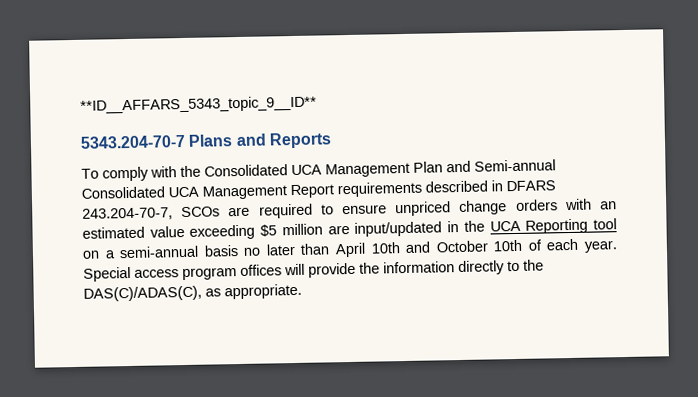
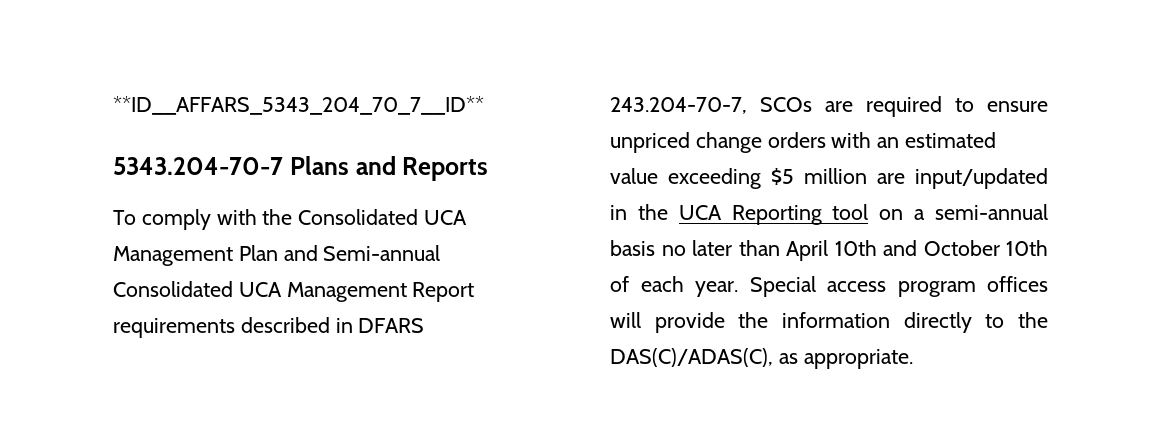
- **ID__AFFARS_5343_topic_9__ID**
+ **ID__AFFARS_5343_204_70_7__ID**

